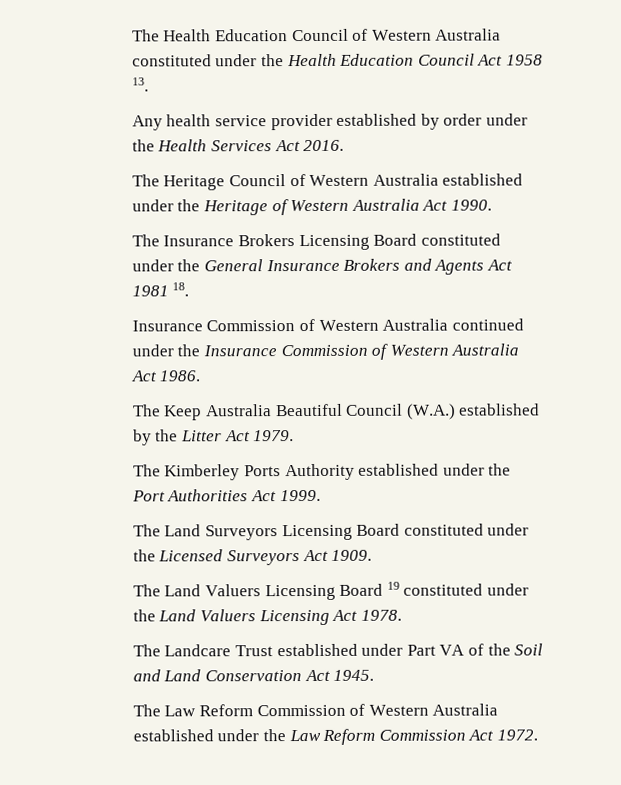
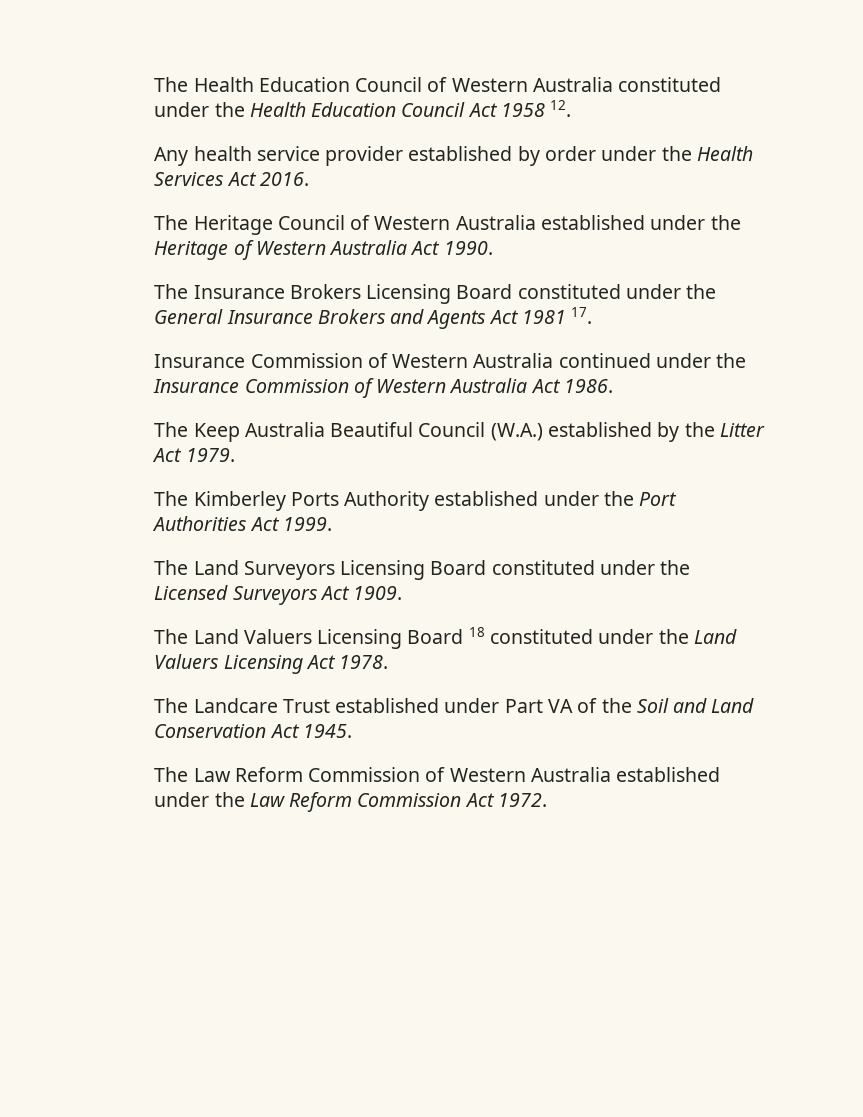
- The Health Education Council of Western Australia constituted under the Health Education Council Act 1958 13.
+ The Health Education Council of Western Australia constituted under the Health Education Council Act 1958 12.
- The Insurance Brokers Licensing Board constituted under the General Insurance Brokers and Agents Act 1981 18.
+ The Insurance Brokers Licensing Board constituted under the General Insurance Brokers and Agents Act 1981 17.
- The Land Valuers Licensing Board 19 constituted under the Land Valuers Licensing Act 1978.
+ The Land Valuers Licensing Board 18 constituted under the Land Valuers Licensing Act 1978.

